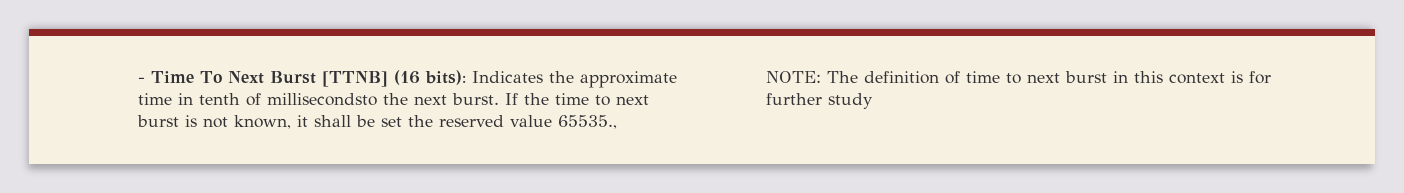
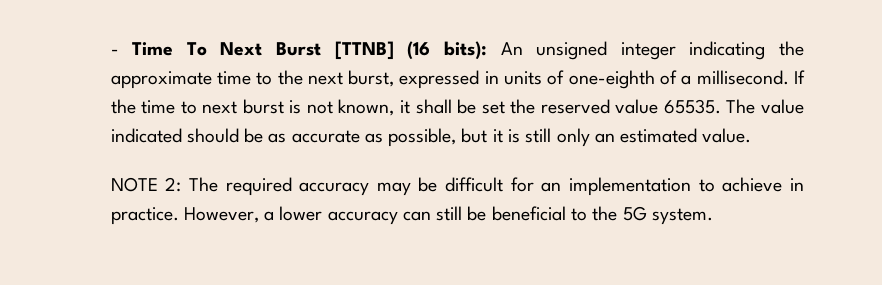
- - Time To Next Burst [TTNB] (16 bits): Indicates the approximate time in tenth of millisecondsto the next burst.
+ - Time To Next Burst [TTNB] (16 bits): An unsigned integer indicating the approximate time to the next burst, expressed in units of one-eighth of a millisecond.
- If the time to next burst is not known, it shall be set the reserved value 65535.,
- NOTE: The definition of time to next burst in this context is for further study
+ If the time to next burst is not known, it shall be set the reserved value 65535. The value indicated should be as accurate as possible, but it is still only an estimated value.
+ NOTE 2: The required accuracy may be difficult for an implementation to achieve in practice. However, a lower accuracy can still be beneficial to the 5G system.

